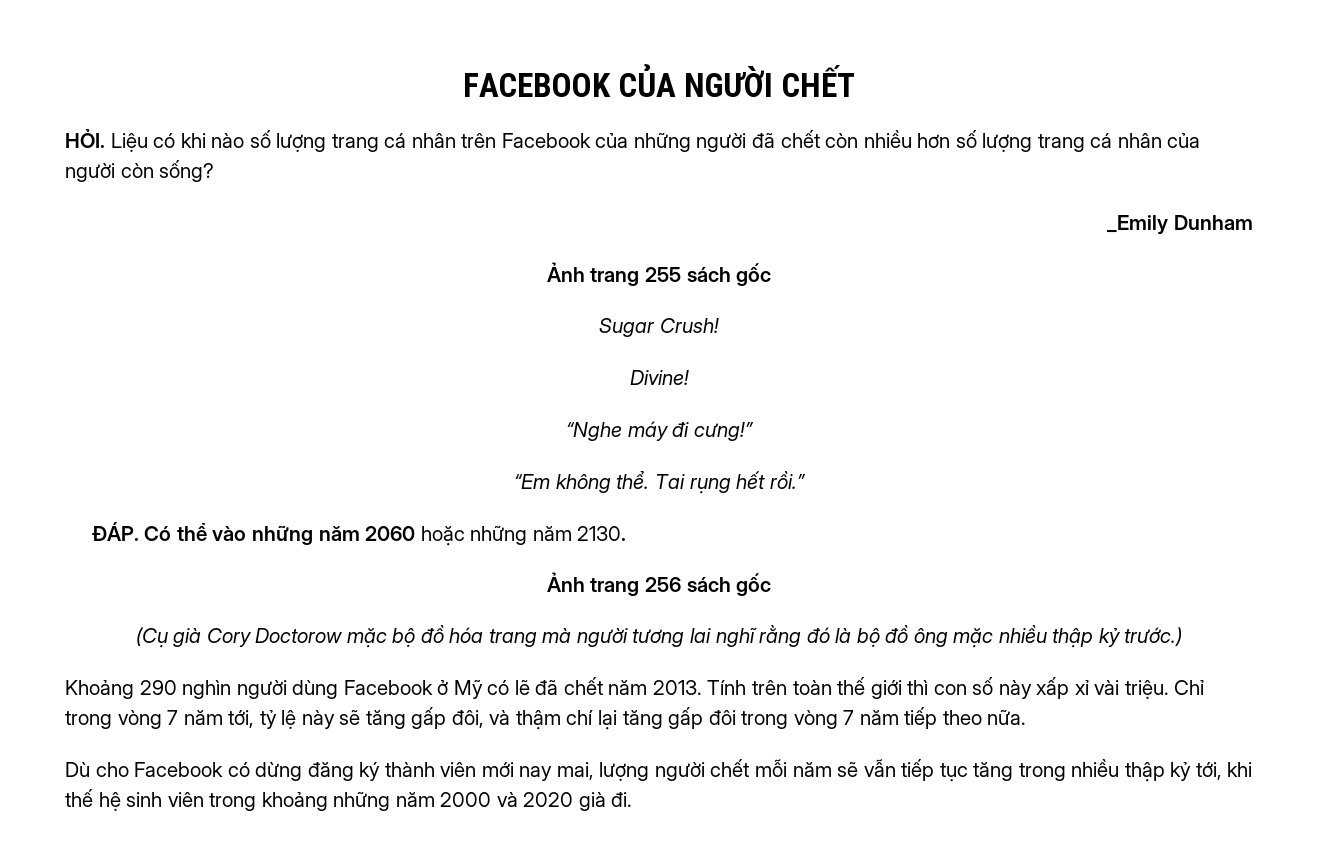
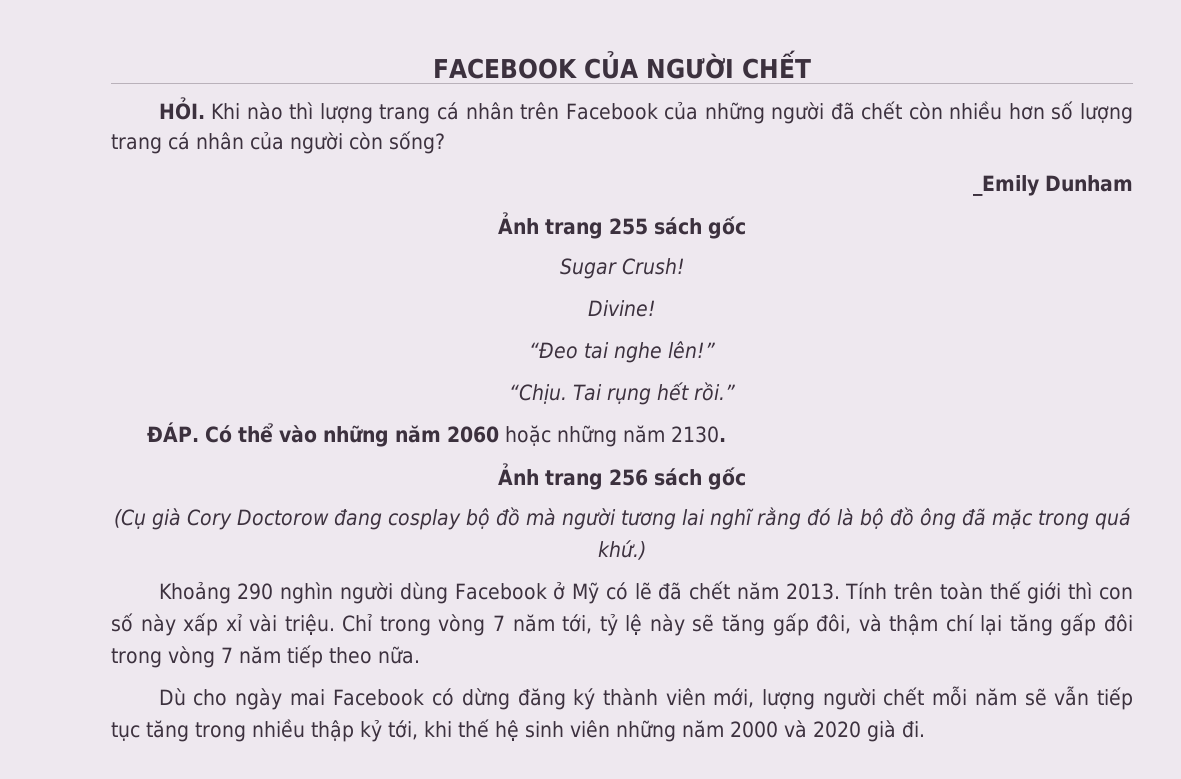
- HỎI. Liệu có khi nào số lượng trang cá nhân trên Facebook của những người đã chết còn nhiều hơn số lượng trang cá nhân của người còn sống?
+ HỎI. Khi nào thì lượng trang cá nhân trên Facebook của những người đã chết còn nhiều hơn số lượng trang cá nhân của người còn sống?
- “Nghe máy đi cưng!”
- “Em không thể.
+ “Đeo tai nghe lên!”
+ “Chịu.
- (Cụ già Cory Doctorow mặc bộ đồ hóa trang mà người tương lai nghĩ rằng đó là bộ đồ ông mặc nhiều thập kỷ trước.)
+ (Cụ già Cory Doctorow đang cosplay bộ đồ mà người tương lai nghĩ rằng đó là bộ đồ ông đã mặc trong quá khứ.)
- Dù cho Facebook có dừng đăng ký thành viên mới nay mai, lượng người chết mỗi năm sẽ vẫn tiếp tục tăng trong nhiều thập kỷ tới, khi thế hệ sinh viên trong khoảng những năm 2000 và 2020 già đi.
+ Dù cho ngày mai Facebook có dừng đăng ký thành viên mới, lượng người chết mỗi năm sẽ vẫn tiếp tục tăng trong nhiều thập kỷ tới, khi thế hệ sinh viên những năm 2000 và 2020 già đi.

